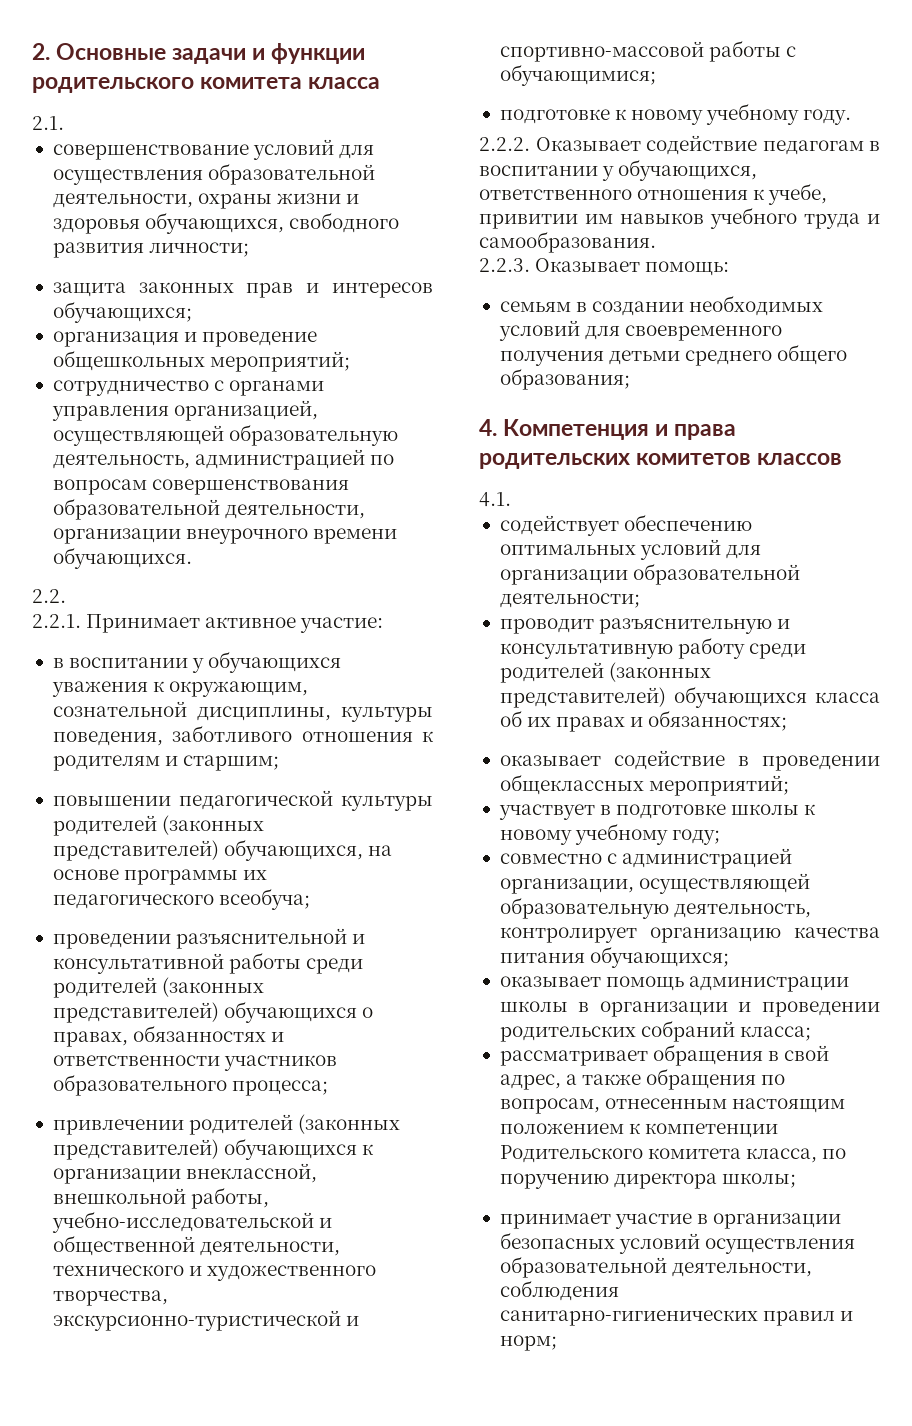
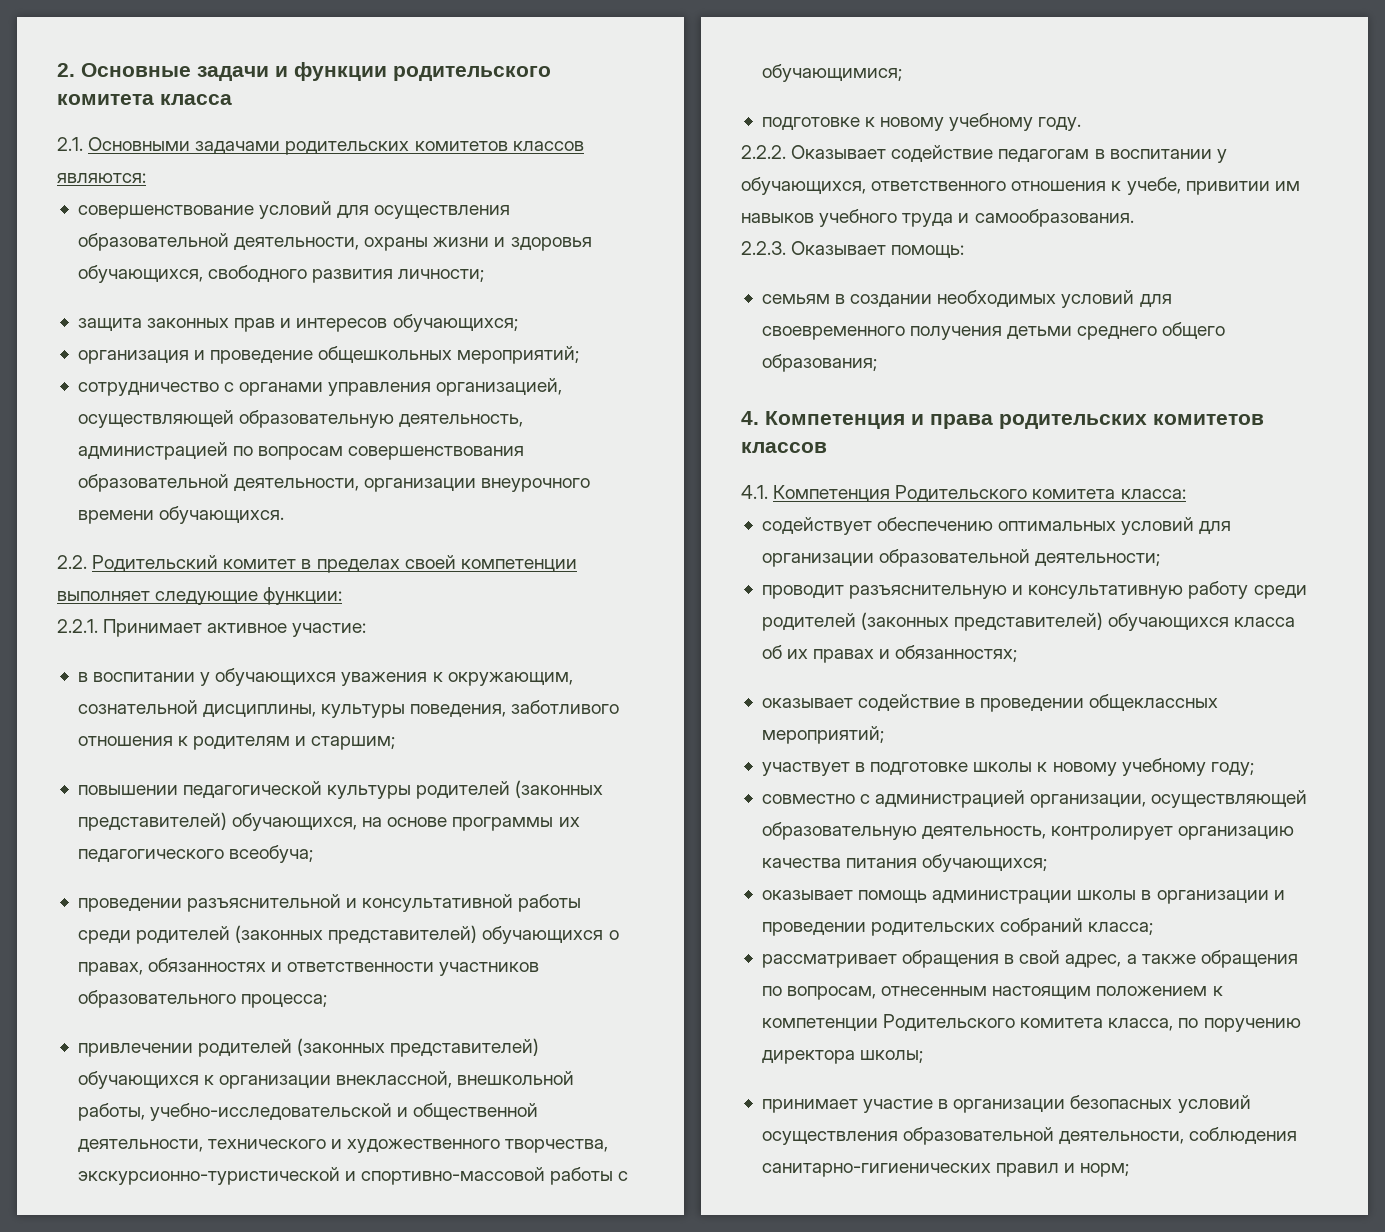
- 2.1.
+ 2.1. Основными задачами родительских комитетов классов являются:
- 2.2.
+ 2.2. Родительский комитет в пределах своей компетенции выполняет следующие функции:
- 4.1.
+ 4.1. Компетенция Родительского комитета класса:

